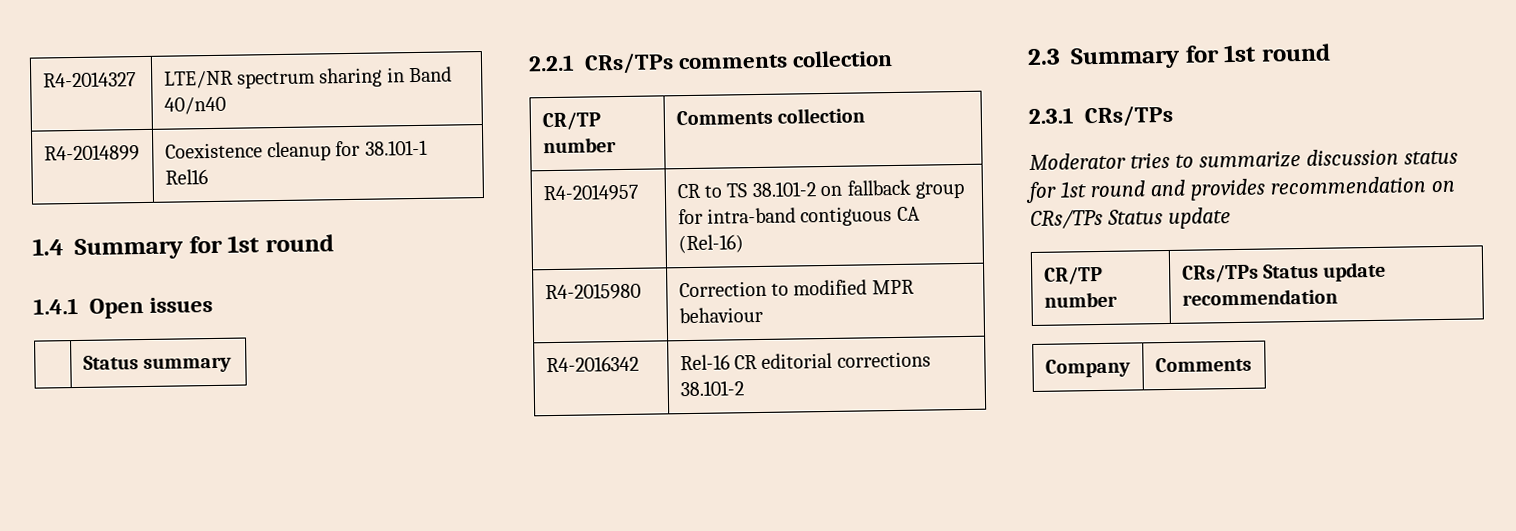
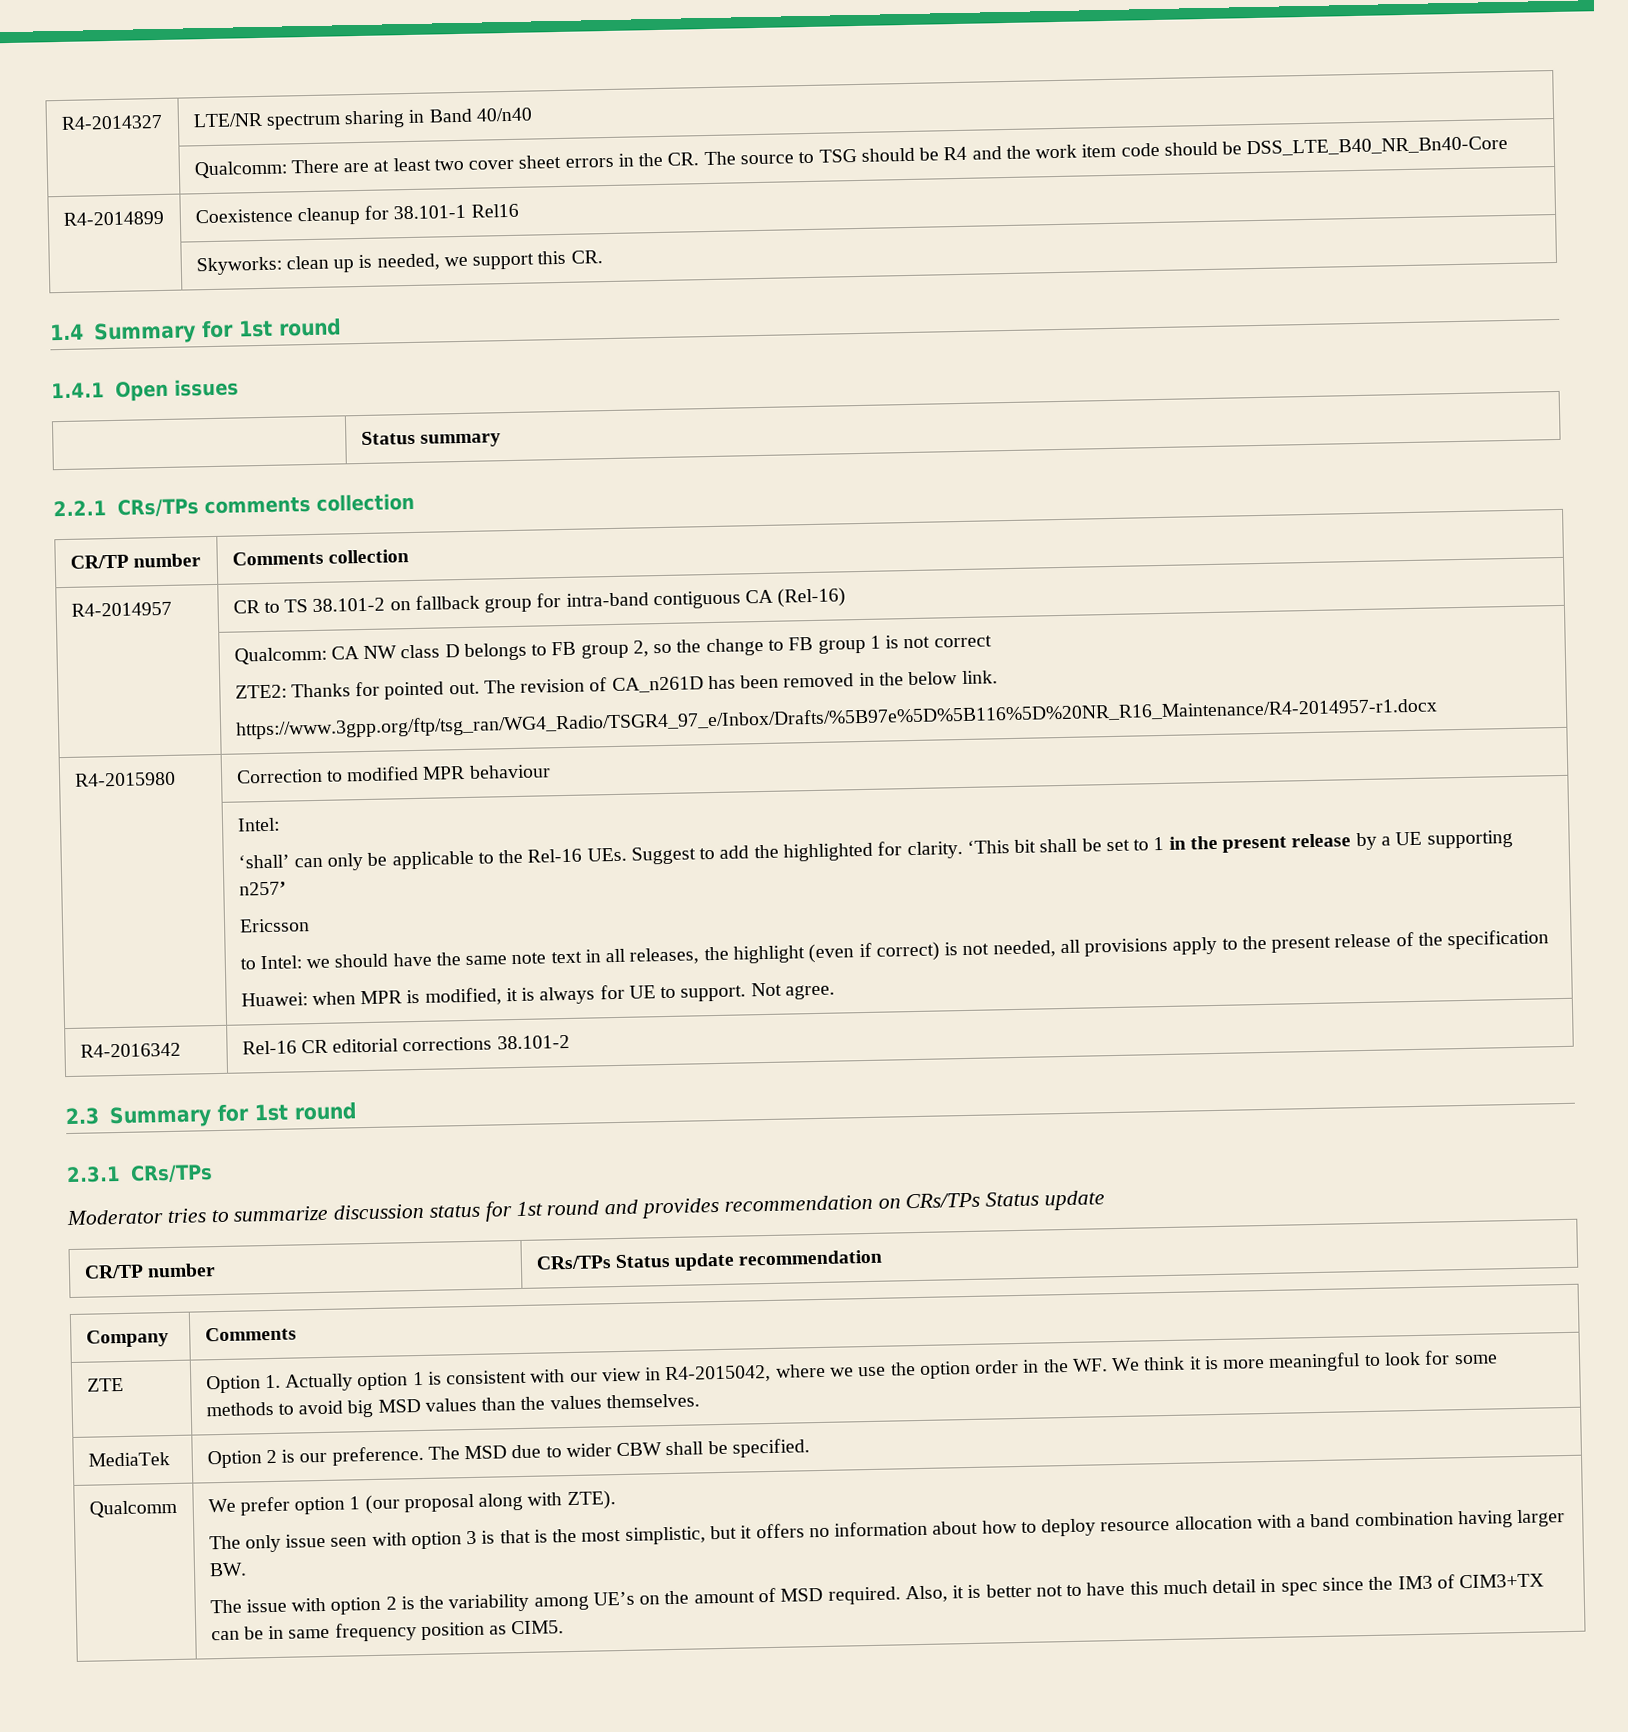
+ | Qualcomm: There are at least two cover sheet errors in the CR. The source to TSG should be R4 and the work item code should be DSS_LTE_B40_NR_Bn40-Core
+ | Skyworks: clean up is needed, we support this CR.
+ | Qualcomm: CA NW class D belongs to FB group 2, so the change to FB group 1 is not correct
+ ZTE2: Thanks for pointed out. The revision of CA_n261D has been removed in the below link.
+ https://www.3gpp.org/ftp/tsg_ran/WG4_Radio/TSGR4_97_e/Inbox/Drafts/%5B97e%5D%5B116%5D%20NR_R16_Maintenance/R4-2014957-r1.docx
  R4-2015980 | Correction to modified MPR behaviour
+ | Intel:
+ ‘shall’ can only be applicable to the Rel-16 UEs. Suggest to add the highlighted for clarity. ‘This bit shall be set to 1 in the present release by a UE supporting n257’
+ Ericsson
+ to Intel: we should have the same note text in all releases, the highlight (even if correct) is not needed, all provisions apply to the present release of the specification
+ Huawei: when MPR is modified, it is always for UE to support. Not agree.
+ ZTE | Option 1. Actually option 1 is consistent with our view in R4-2015042, where we use the option order in the WF. We think it is more meaningful to look for some methods to avoid big MSD values than the values themselves.
+ MediaTek | Option 2 is our preference. The MSD due to wider CBW shall be specified.
+ Qualcomm | We prefer option 1 (our proposal along with ZTE).
+ The only issue seen with option 3 is that is the most simplistic, but it offers no information about how to deploy resource allocation with a band combination having larger BW.
+ The issue with option 2 is the variability among UE’s on the amount of MSD required. Also, it is better not to have this much detail in spec since the IM3 of CIM3+TX can be in same frequency position as CIM5.

